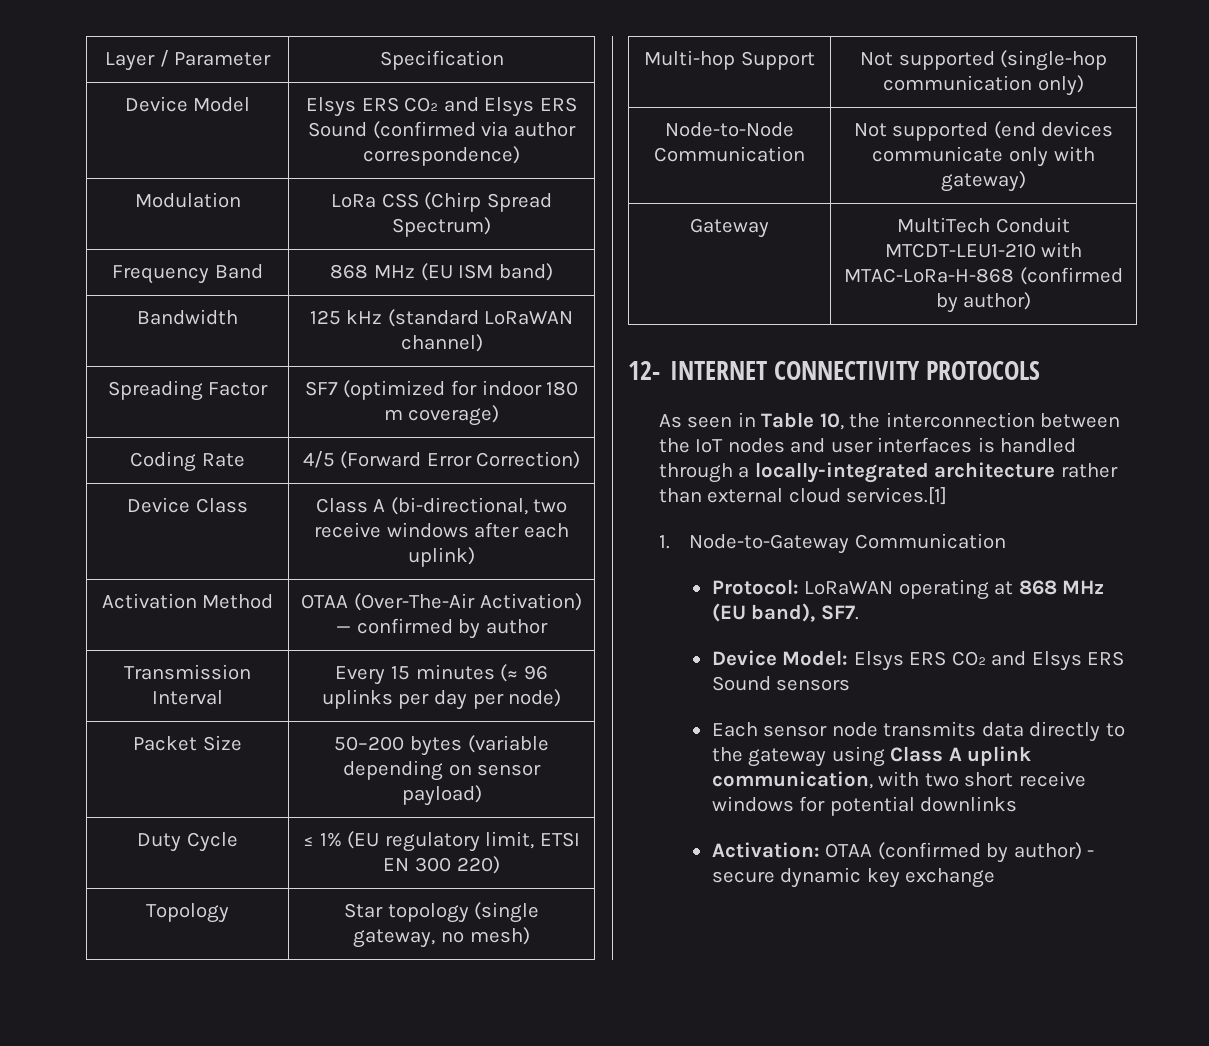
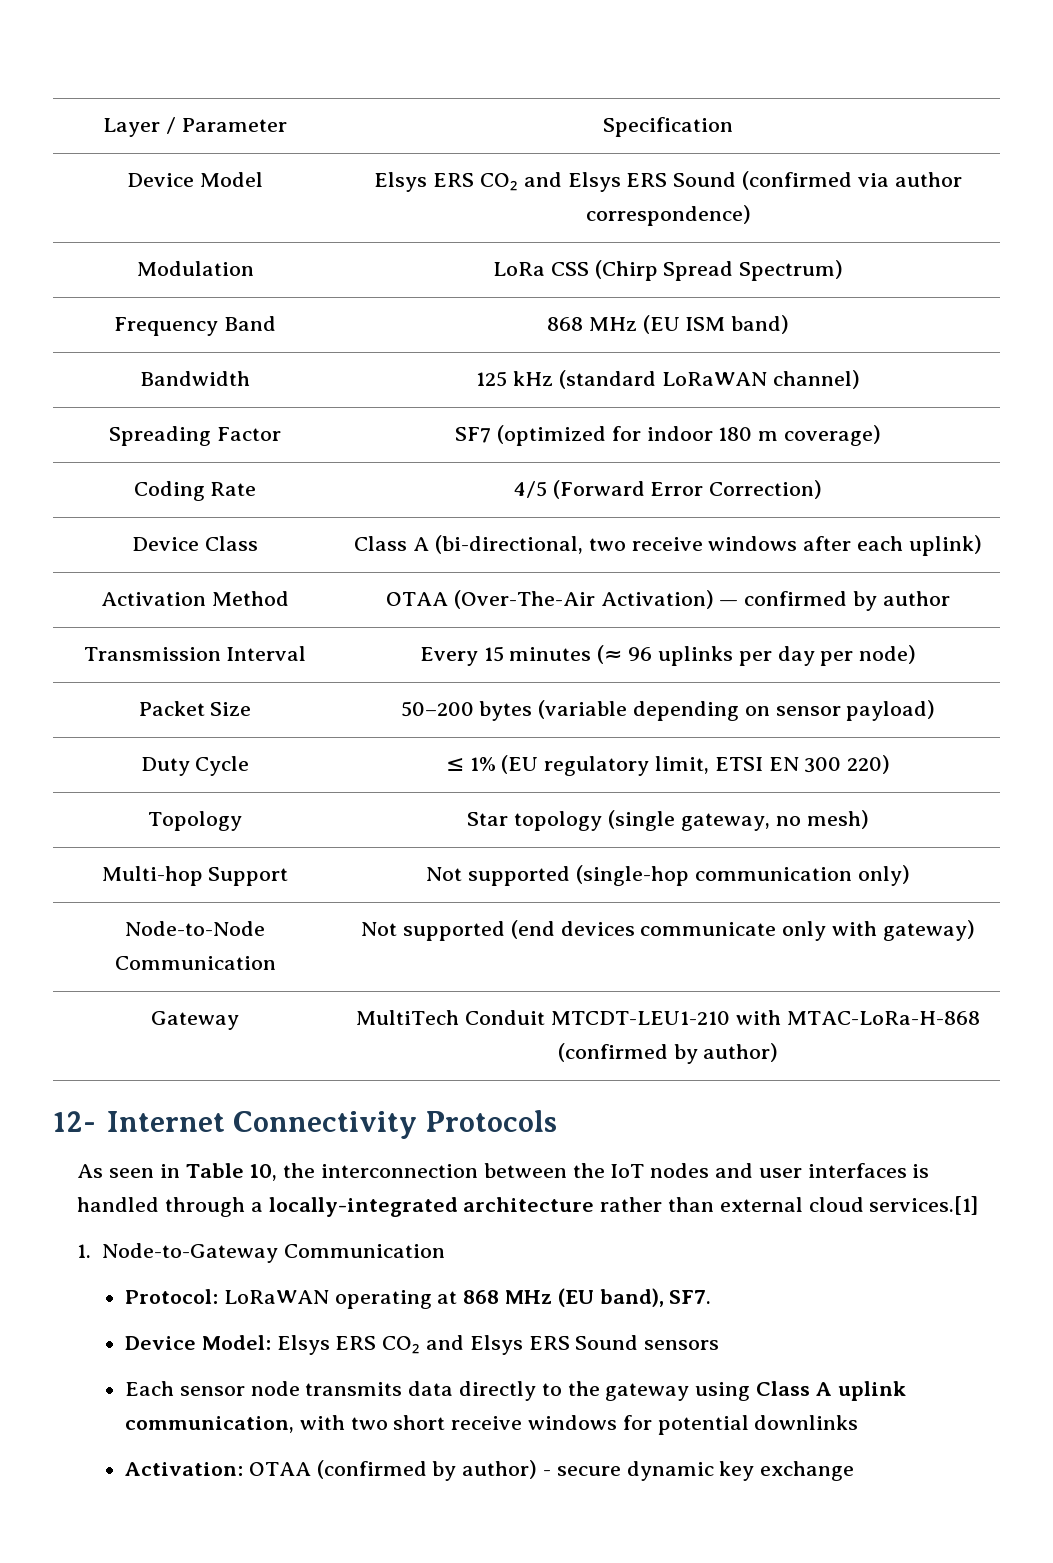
- 12- INTERNET CONNECTIVITY PROTOCOLS
+ 12- Internet Connectivity Protocols

